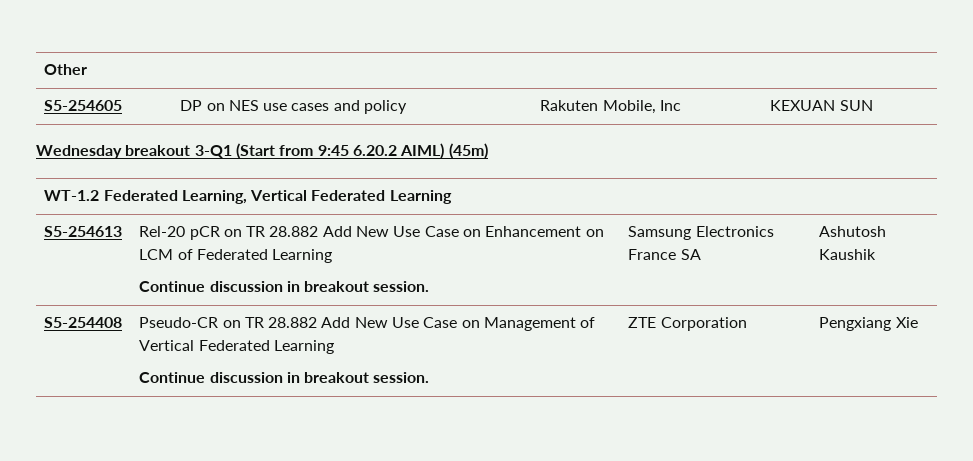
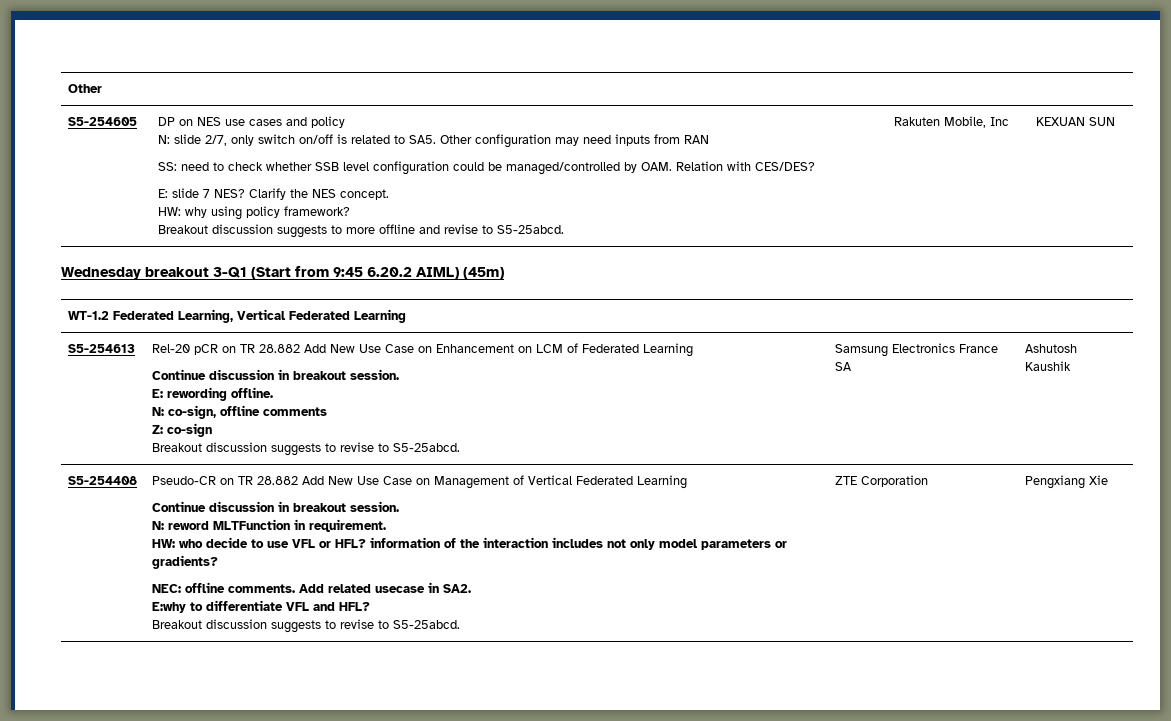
+ N: slide 2/7, only switch on/off is related to SA5. Other configuration may need inputs from RAN
+ SS: need to check whether SSB level configuration could be managed/controlled by OAM. Relation with CES/DES?
+ E: slide 7 NES? Clarify the NES concept.
+ HW: why using policy framework?
+ Breakout discussion suggests to more offline and revise to S5-25abcd.
+ E: rewording offline.
+ N: co-sign, offline comments
+ Z: co-sign
+ Breakout discussion suggests to revise to S5-25abcd.
+ N: reword MLTFunction in requirement.
+ HW: who decide to use VFL or HFL? information of the interaction includes not only model parameters or gradients?
+ NEC: offline comments. Add related usecase in SA2.
+ E:why to differentiate VFL and HFL?
+ Breakout discussion suggests to revise to S5-25abcd.

